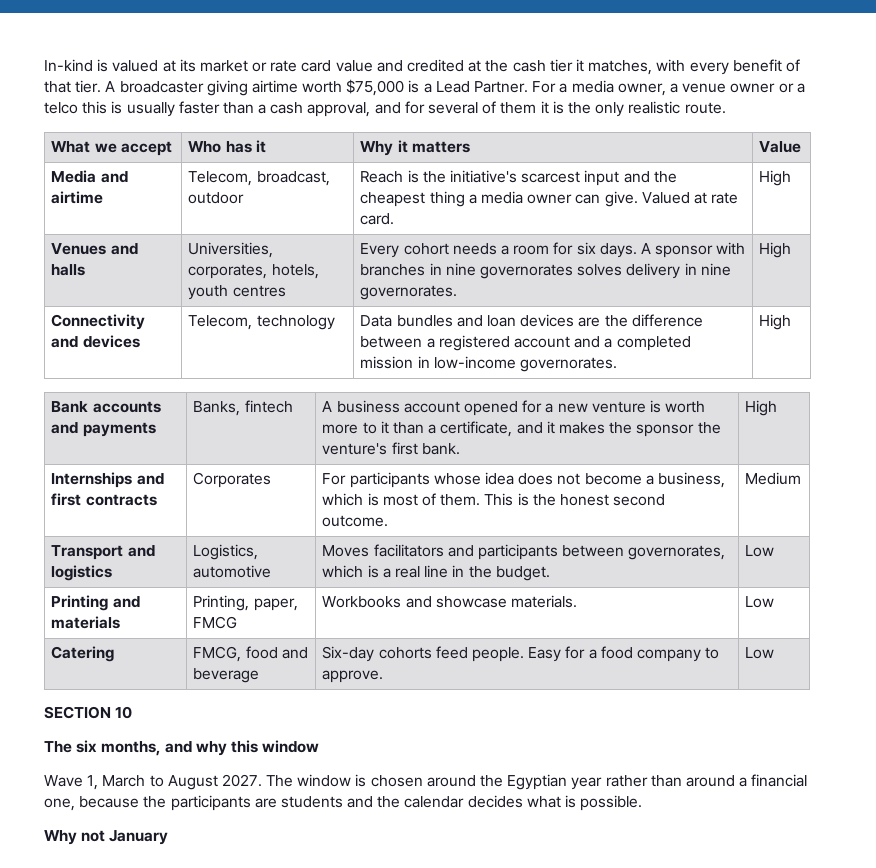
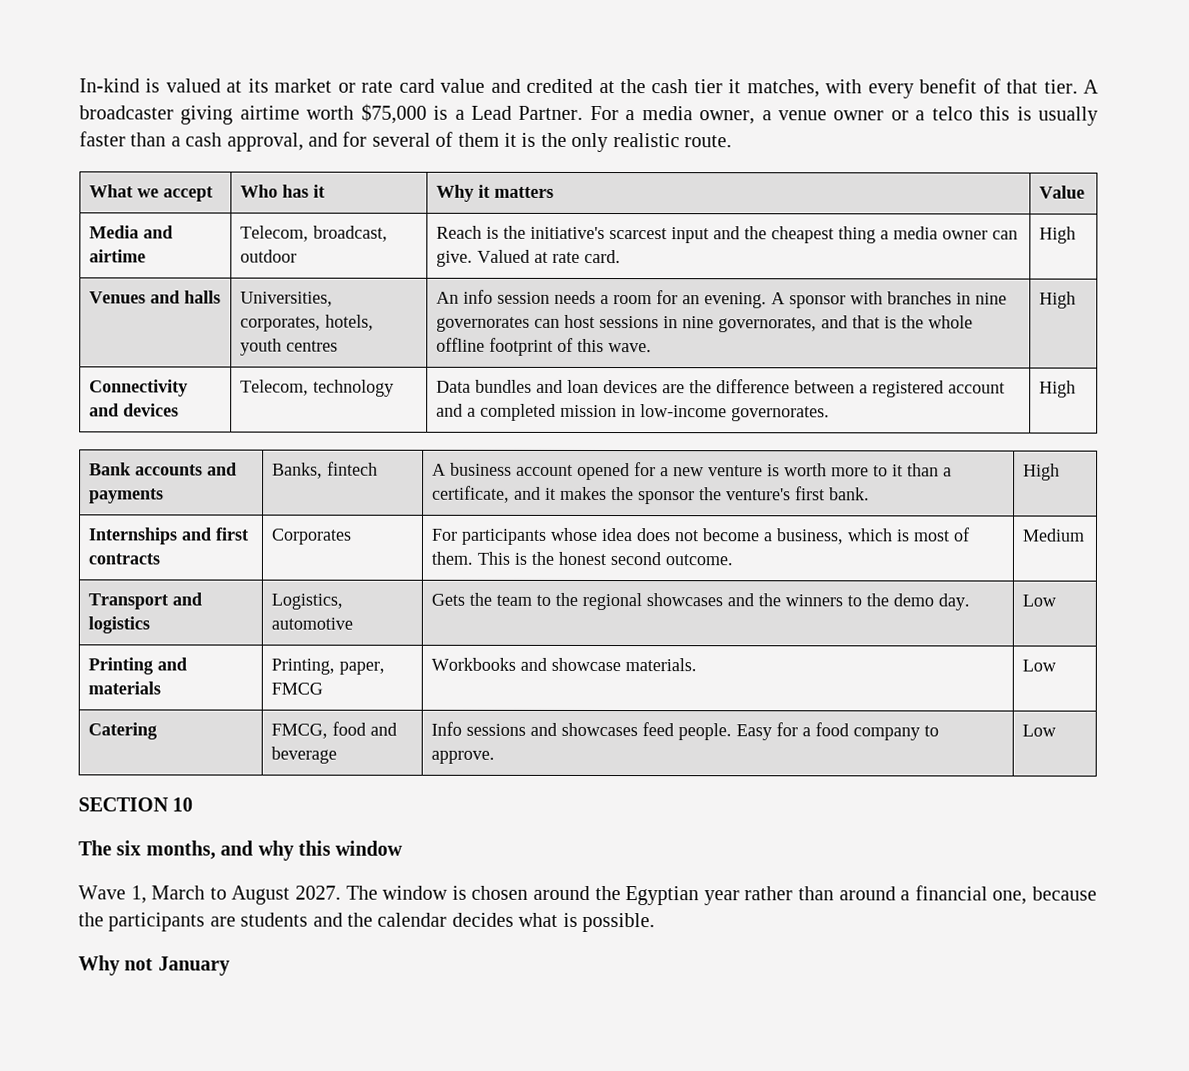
- Every cohort needs a room for six days.
+ An info session needs a room for an evening.
- A sponsor with branches in nine governorates solves delivery in nine governorates.
+ A sponsor with branches in nine governorates can host sessions in nine governorates, and that is the whole offline footprint of this wave.
- Transport and logistics | Logistics, automotive | Moves facilitators and participants between governorates, which is a real line in the budget. | Low
+ Transport and logistics | Logistics, automotive | Gets the team to the regional showcases and the winners to the demo day. | Low
- Catering | FMCG, food and beverage | Six-day cohorts feed people. Easy for a food company to approve. | Low
+ Catering | FMCG, food and beverage | Info sessions and showcases feed people. Easy for a food company to approve. | Low

